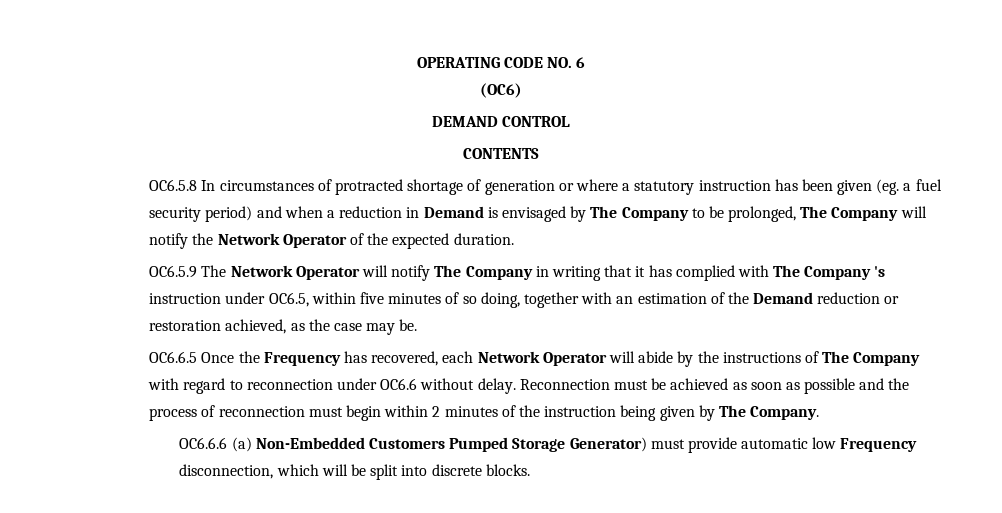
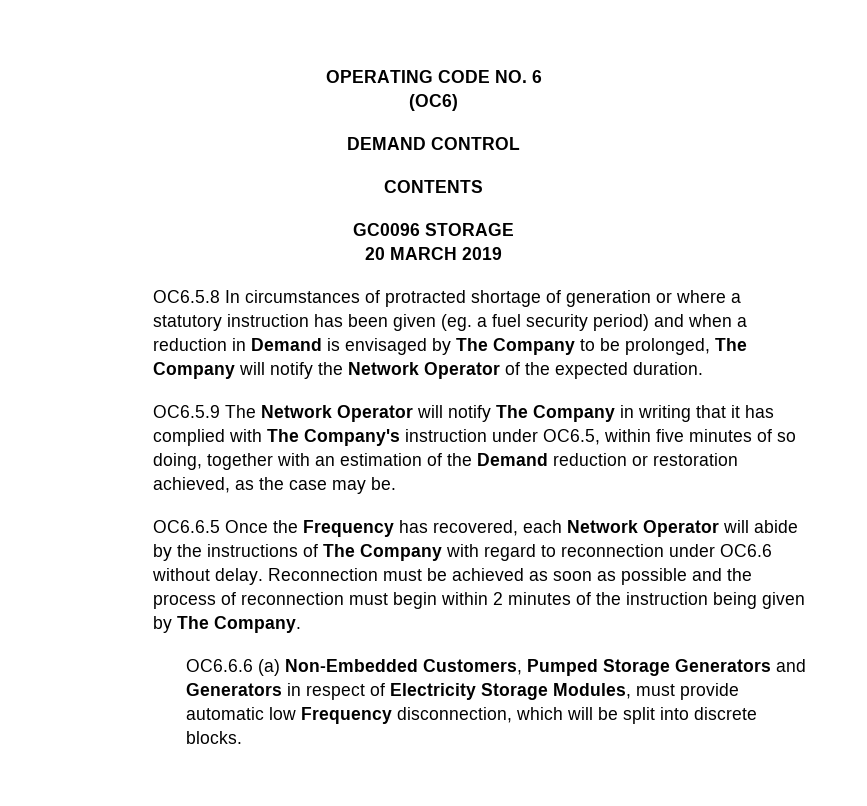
+ GC0096 STORAGE
+ 20 MARCH 2019
- OC6.5.9 The Network Operator will notify The Company in writing that it has complied with The Company 's instruction under OC6.5, within five minutes of so doing, together with an estimation of the Demand reduction or restoration achieved, as the case may be.
+ OC6.5.9 The Network Operator will notify The Company in writing that it has complied with The Company's instruction under OC6.5, within five minutes of so doing, together with an estimation of the Demand reduction or restoration achieved, as the case may be.
- OC6.6.6 (a) Non-Embedded Customers Pumped Storage Generator) must provide automatic low Frequency disconnection, which will be split into discrete blocks.
+ OC6.6.6 (a) Non-Embedded Customers, Pumped Storage Generators and Generators in respect of Electricity Storage Modules, must provide automatic low Frequency disconnection, which will be split into discrete blocks.

